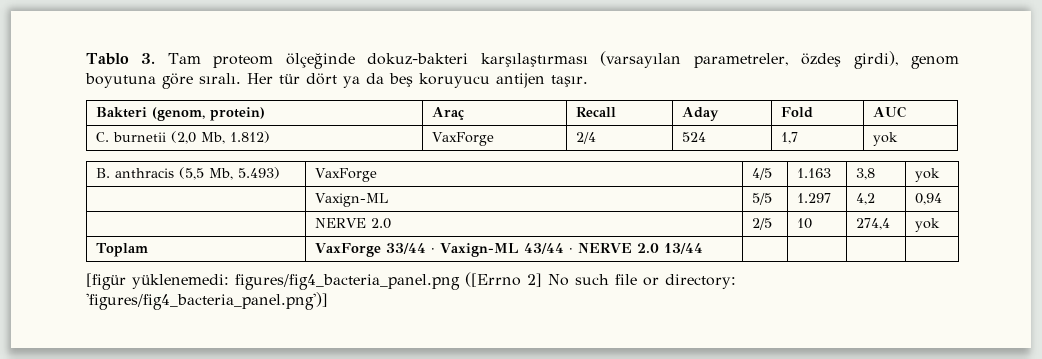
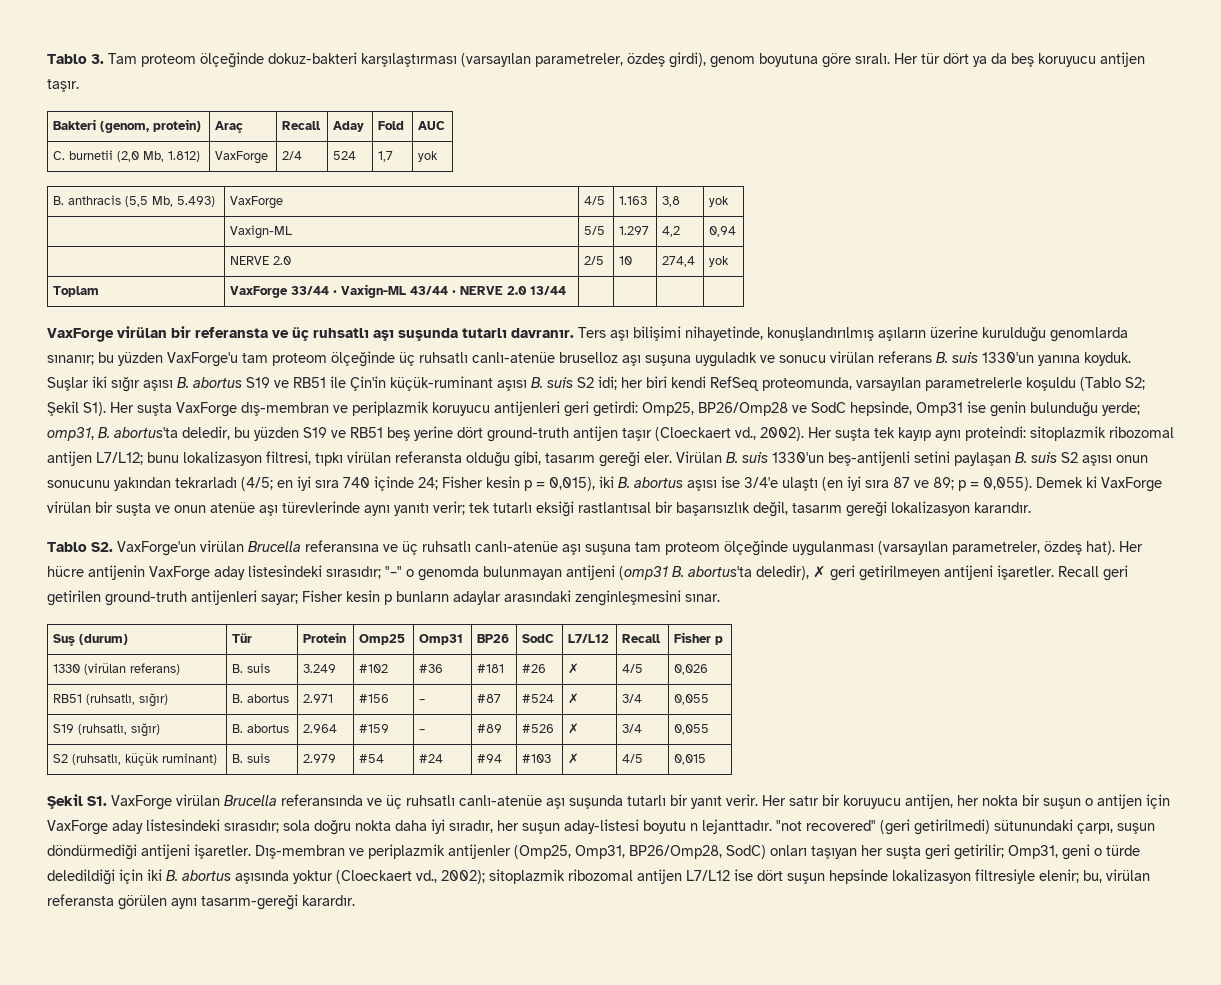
- [figür yüklenemedi: figures/fig4_bacteria_panel.png ([Errno 2] No such file or directory: 'figures/fig4_bacteria_panel.png')]
+ VaxForge virülan bir referansta ve üç ruhsatlı aşı suşunda tutarlı davranır. Ters aşı bilişimi nihayetinde, konuşlandırılmış aşıların üzerine kurulduğu genomlarda sınanır; bu yüzden VaxForge'u tam proteom ölçeğinde üç ruhsatlı canlı-atenüe bruselloz aşı suşuna uyguladık ve sonucu virülan referans B. suis 1330'un yanına koyduk. Suşlar iki sığır aşısı B. abortus S19 ve RB51 ile Çin'in küçük-ruminant aşısı B. suis S2 idi; her biri kendi RefSeq proteomunda, varsayılan parametrelerle koşuldu (Tablo S2; Şekil S1). Her suşta VaxForge dış-membran ve periplazmik koruyucu antijenleri geri getirdi: Omp25, BP26/Omp28 ve SodC hepsinde, Omp31 ise genin bulunduğu yerde; omp31, B. abortus'ta deledir, bu yüzden S19 ve RB51 beş yerine dört ground-truth antijen taşır (Cloeckaert vd., 2002). Her suşta tek kayıp aynı proteindi: sitoplazmik ribozomal antijen L7/L12; bunu lokalizasyon filtresi, tıpkı virülan referansta olduğu gibi, tasarım gereği eler. Virülan B. suis 1330'un beş-antijenli setini paylaşan B. suis S2 aşısı onun sonucunu yakından tekrarladı (4/5; en iyi sıra 740 içinde 24; Fisher kesin p = 0,015), iki B. abortus aşısı ise 3/4'e ulaştı (en iyi sıra 87 ve 89; p = 0,055). Demek ki VaxForge virülan bir suşta ve onun atenüe aşı türevlerinde aynı yanıtı verir; tek tutarlı eksiği rastlantısal bir başarısızlık değil, tasarım gereği lokalizasyon kararıdır.
+ Tablo S2. VaxForge'un virülan Brucella referansına ve üç ruhsatlı canlı-atenüe aşı suşuna tam proteom ölçeğinde uygulanması (varsayılan parametreler, özdeş hat). Her hücre antijenin VaxForge aday listesindeki sırasıdır; "–" o genomda bulunmayan antijeni (omp31 B. abortus'ta deledir), ✗ geri getirilmeyen antijeni işaretler. Recall geri getirilen ground-truth antijenleri sayar; Fisher kesin p bunların adaylar arasındaki zenginleşmesini sınar.
+ Suş (durum) | Tür | Protein | Omp25 | Omp31 | BP26 | SodC | L7/L12 | Recall | Fisher p
+ 1330 (virülan referans) | B. suis | 3.249 | #102 | #36 | #181 | #26 | ✗ | 4/5 | 0,026
+ RB51 (ruhsatlı, sığır) | B. abortus | 2.971 | #156 | – | #87 | #524 | ✗ | 3/4 | 0,055
+ S19 (ruhsatlı, sığır) | B. abortus | 2.964 | #159 | – | #89 | #526 | ✗ | 3/4 | 0,055
+ S2 (ruhsatlı, küçük ruminant) | B. suis | 2.979 | #54 | #24 | #94 | #103 | ✗ | 4/5 | 0,015
+ Şekil S1. VaxForge virülan Brucella referansında ve üç ruhsatlı canlı-atenüe aşı suşunda tutarlı bir yanıt verir. Her satır bir koruyucu antijen, her nokta bir suşun o antijen için VaxForge aday listesindeki sırasıdır; sola doğru nokta daha iyi sıradır, her suşun aday-listesi boyutu n lejanttadır. "not recovered" (geri getirilmedi) sütunundaki çarpı, suşun döndürmediği antijeni işaretler. Dış-membran ve periplazmik antijenler (Omp25, Omp31, BP26/Omp28, SodC) onları taşıyan her suşta geri getirilir; Omp31, geni o türde deledildiği için iki B. abortus aşısında yoktur (Cloeckaert vd., 2002); sitoplazmik ribozomal antijen L7/L12 ise dört suşun hepsinde lokalizasyon filtresiyle elenir; bu, virülan referansta görülen aynı tasarım-gereği karardır.

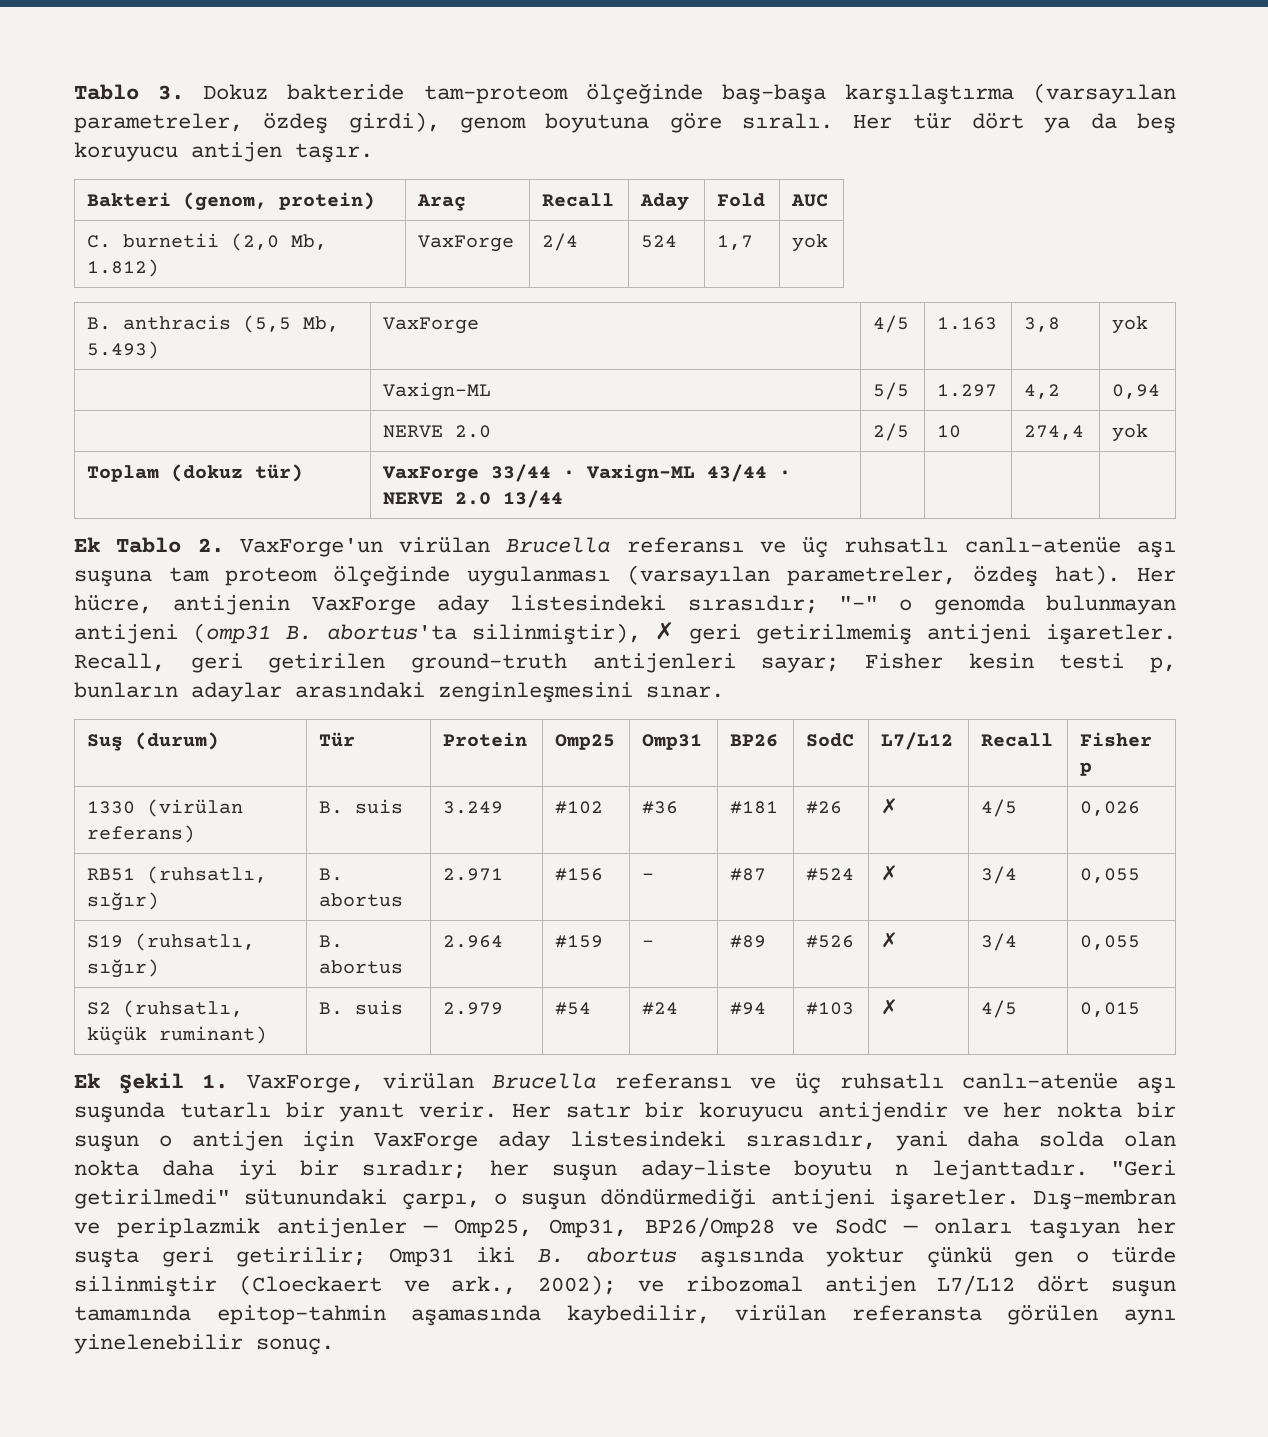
- Tablo 3. Tam proteom ölçeğinde dokuz-bakteri karşılaştırması (varsayılan parametreler, özdeş girdi), genom boyutuna göre sıralı.
+ Tablo 3. Dokuz bakteride tam-proteom ölçeğinde baş-başa karşılaştırma (varsayılan parametreler, özdeş girdi), genom boyutuna göre sıralı.
- Toplam | VaxForge 33/44 · Vaxign-ML 43/44 · NERVE 2.0 13/44 | | | |
+ Toplam (dokuz tür) | VaxForge 33/44 · Vaxign-ML 43/44 · NERVE 2.0 13/44 | | | |
- VaxForge virülan bir referansta ve üç ruhsatlı aşı suşunda tutarlı davranır. Ters aşı bilişimi nihayetinde, konuşlandırılmış aşıların üzerine kurulduğu genomlarda sınanır; bu yüzden VaxForge'u tam proteom ölçeğinde üç ruhsatlı canlı-atenüe bruselloz aşı suşuna uyguladık ve sonucu virülan referans B. suis 1330'un yanına koyduk. Suşlar iki sığır aşısı B. abortus S19 ve RB51 ile Çin'in küçük-ruminant aşısı B. suis S2 idi; her biri kendi RefSeq proteomunda, varsayılan parametrelerle koşuldu (Tablo S2; Şekil S1). Her suşta VaxForge dış-membran ve periplazmik koruyucu antijenleri geri getirdi: Omp25, BP26/Omp28 ve SodC hepsinde, Omp31 ise genin bulunduğu yerde; omp31, B. abortus'ta deledir, bu yüzden S19 ve RB51 beş yerine dört ground-truth antijen taşır (Cloeckaert vd., 2002). Her suşta tek kayıp aynı proteindi: sitoplazmik ribozomal antijen L7/L12; bunu lokalizasyon filtresi, tıpkı virülan referansta olduğu gibi, tasarım gereği eler. Virülan B. suis 1330'un beş-antijenli setini paylaşan B. suis S2 aşısı onun sonucunu yakından tekrarladı (4/5; en iyi sıra 740 içinde 24; Fisher kesin p = 0,015), iki B. abortus aşısı ise 3/4'e ulaştı (en iyi sıra 87 ve 89; p = 0,055). Demek ki VaxForge virülan bir suşta ve onun atenüe aşı türevlerinde aynı yanıtı verir; tek tutarlı eksiği rastlantısal bir başarısızlık değil, tasarım gereği lokalizasyon kararıdır.
- Tablo S2. VaxForge'un virülan Brucella referansına ve üç ruhsatlı canlı-atenüe aşı suşuna tam proteom ölçeğinde uygulanması (varsayılan parametreler, özdeş hat).
+ Ek Tablo 2. VaxForge'un virülan Brucella referansı ve üç ruhsatlı canlı-atenüe aşı suşuna tam proteom ölçeğinde uygulanması (varsayılan parametreler, özdeş hat).
- Her hücre antijenin VaxForge aday listesindeki sırasıdır; "–" o genomda bulunmayan antijeni (omp31 B. abortus'ta deledir), ✗ geri getirilmeyen antijeni işaretler. Recall geri getirilen ground-truth antijenleri sayar; Fisher kesin p bunların adaylar arasındaki zenginleşmesini sınar.
+ Her hücre, antijenin VaxForge aday listesindeki sırasıdır; "–" o genomda bulunmayan antijeni (omp31 B. abortus'ta silinmiştir), ✗ geri getirilmemiş antijeni işaretler. Recall, geri getirilen ground-truth antijenleri sayar; Fisher kesin testi p, bunların adaylar arasındaki zenginleşmesini sınar.
- Şekil S1. VaxForge virülan Brucella referansında ve üç ruhsatlı canlı-atenüe aşı suşunda tutarlı bir yanıt verir.
+ Ek Şekil 1. VaxForge, virülan Brucella referansı ve üç ruhsatlı canlı-atenüe aşı suşunda tutarlı bir yanıt verir.
- Her satır bir koruyucu antijen, her nokta bir suşun o antijen için VaxForge aday listesindeki sırasıdır; sola doğru nokta daha iyi sıradır, her suşun aday-listesi boyutu n lejanttadır.
+ Her satır bir koruyucu antijendir ve her nokta bir suşun o antijen için VaxForge aday listesindeki sırasıdır, yani daha solda olan nokta daha iyi bir sıradır; her suşun aday-liste boyutu n lejanttadır.
- "not recovered" (geri getirilmedi) sütunundaki çarpı, suşun döndürmediği antijeni işaretler.
+ "Geri getirilmedi" sütunundaki çarpı, o suşun döndürmediği antijeni işaretler.
- Dış-membran ve periplazmik antijenler (Omp25, Omp31, BP26/Omp28, SodC) onları taşıyan her suşta geri getirilir; Omp31, geni o türde deledildiği için iki B. abortus aşısında yoktur (Cloeckaert vd., 2002); sitoplazmik ribozomal antijen L7/L12 ise dört suşun hepsinde lokalizasyon filtresiyle elenir; bu, virülan referansta görülen aynı tasarım-gereği karardır.
+ Dış-membran ve periplazmik antijenler — Omp25, Omp31, BP26/Omp28 ve SodC — onları taşıyan her suşta geri getirilir; Omp31 iki B. abortus aşısında yoktur çünkü gen o türde silinmiştir (Cloeckaert ve ark., 2002); ve ribozomal antijen L7/L12 dört suşun tamamında epitop-tahmin aşamasında kaybedilir, virülan referansta görülen aynı yinelenebilir sonuç.

